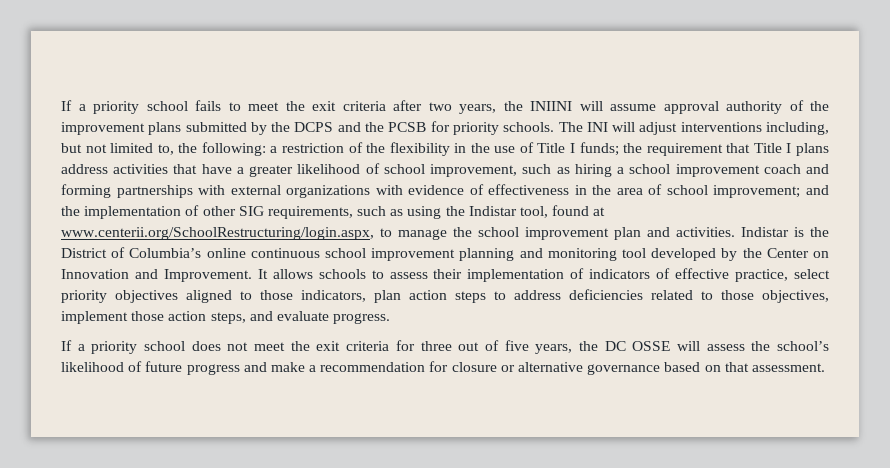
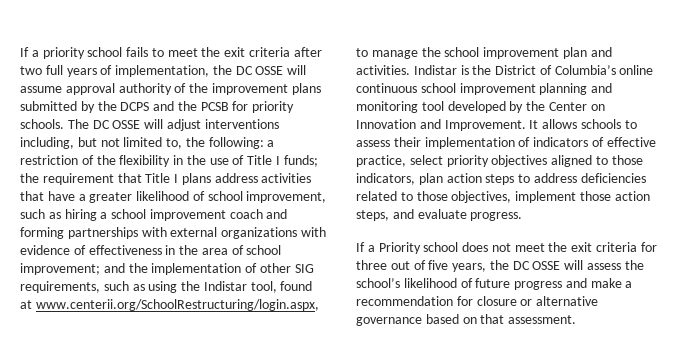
- If a priority school fails to meet the exit criteria after two years, the INIINI will assume approval authority of the improvement plans submitted by the DCPS and the PCSB for priority schools.
+ If a priority school fails to meet the exit criteria after two full years of implementation, the DC OSSE will assume approval authority of the improvement plans submitted by the DCPS and the PCSB for priority schools.
- The INI will adjust interventions including, but not limited to, the following:
+ The DC OSSE will adjust interventions including, but not limited to, the following:
- If a priority school does not meet the exit criteria for three out of five years, the DC OSSE will assess the school’s likelihood of future progress and make a recommendation for closure or alternative governance based on that assessment.
+ If a Priority school does not meet the exit criteria for three out of five years, the DC OSSE will assess the school’s likelihood of future progress and make a recommendation for closure or alternative governance based on that assessment.

